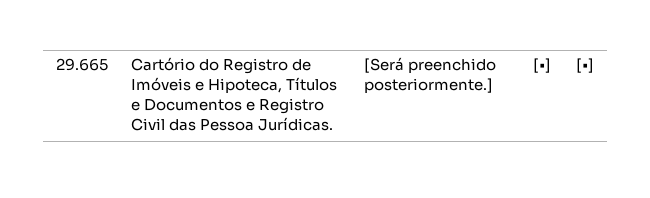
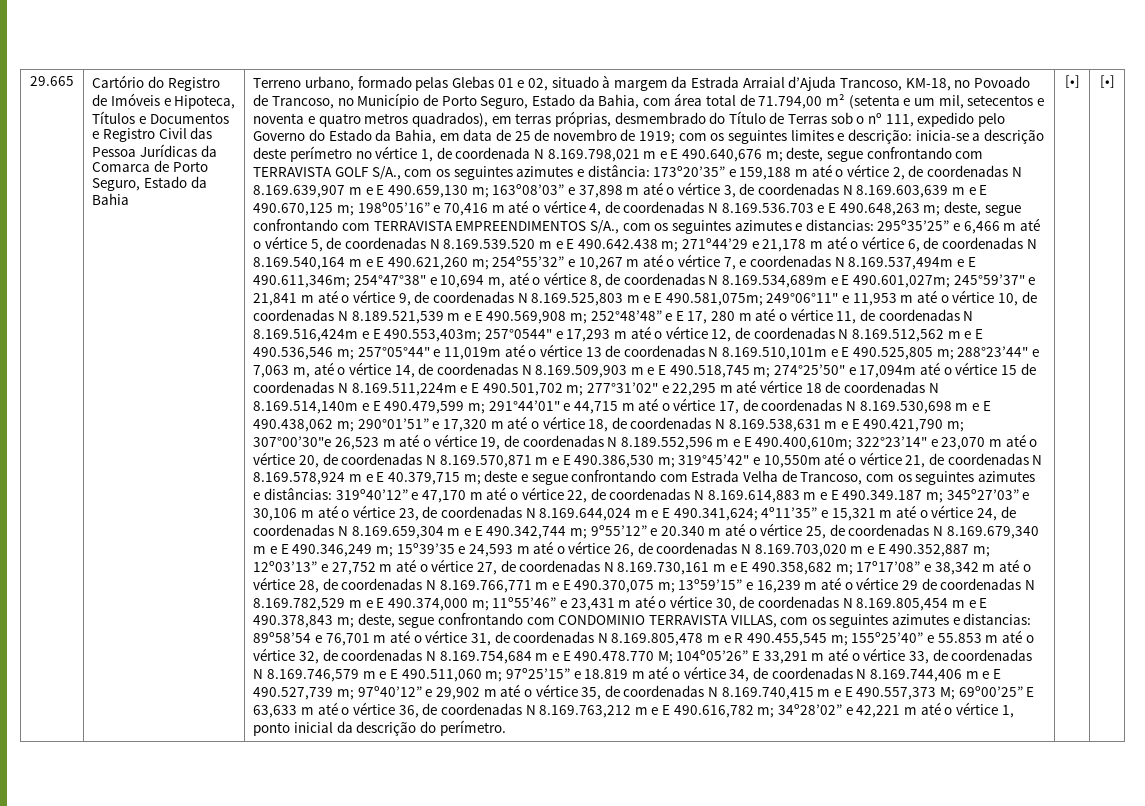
- Cartório do Registro de Imóveis e Hipoteca, Títulos e Documentos e Registro Civil das Pessoa Jurídicas. | [Será preenchido posteriormente.]
+ Cartório do Registro de Imóveis e Hipoteca, Títulos e Documentos e Registro Civil das Pessoa Jurídicas da Comarca de Porto Seguro, Estado da Bahia | Terreno urbano, formado pelas Glebas 01 e 02, situado à margem da Estrada Arraial d’Ajuda Trancoso, KM-18, no Povoado de Trancoso, no Município de Porto Seguro, Estado da Bahia, com área total de 71.794,00 m² (setenta e um mil, setecentos e noventa e quatro metros quadrados), em terras próprias, desmembrado do Título de Terras sob o nº 111, expedido pelo Governo do Estado da Bahia, em data de 25 de novembro de 1919; com os seguintes limites e descrição: inicia-se a descrição deste perímetro no vértice 1, de coordenada N 8.169.798,021 m e E 490.640,676 m; deste, segue confrontando com TERRAVISTA GOLF S/A., com os seguintes azimutes e distância: 173º20’35” e 159,188 m até o vértice 2, de coordenadas N 8.169.639,907 m e E 490.659,130 m; 163º08’03” e 37,898 m até o vértice 3, de coordenadas N 8.169.603,639 m e E 490.670,125 m; 198º05’16” e 70,416 m até o vértice 4, de coordenadas N 8.169.536.703 e E 490.648,263 m; deste, segue confrontando com TERRAVISTA EMPREENDIMENTOS S/A., com os seguintes azimutes e distancias: 295º35’25” e 6,466 m até o vértice 5, de coordenadas N 8.169.539.520 m e E 490.642.438 m; 271º44’29 e 21,178 m até o vértice 6, de coordenadas N 8.169.540,164 m e E 490.621,260 m; 254º55’32” e 10,267 m até o vértice 7, e coordenadas N 8.169.537,494m e E 490.611,346m; 254°47°38" e 10,694 m, até o vértice 8, de coordenadas N 8.169.534,689m e E 490.601,027m; 245°59’37" e 21,841 m até o vértice 9, de coordenadas N 8.169.525,803 m e E 490.581,075m; 249°06°11" e 11,953 m até o vértice 10, de coordenadas N 8.189.521,539 m e E 490.569,908 m; 252°48’48” e E 17, 280 m até o vértice 11, de coordenadas N 8.169.516,424m e E 490.553,403m; 257°0544" e 17,293 m até o vértice 12, de coordenadas N 8.169.512,562 m e E 490.536,546 m; 257°05°44" e 11,019m até o vértice 13 de coordenadas N 8.169.510,101m e E 490.525,805 m; 288°23’44" e 7,063 m, até o vértice 14, de coordenadas N 8.169.509,903 m e E 490.518,745 m; 274°25’50" e 17,094m até o vértice 15 de coordenadas N 8.169.511,224m e E 490.501,702 m; 277°31’02" e 22,295 m até vértice 18 de coordenadas N 8.169.514,140m e E 490.479,599 m; 291°44’01" e 44,715 m até o vértice 17, de coordenadas N 8.169.530,698 m e E 490.438,062 m; 290°01’51” e 17,320 m até o vértice 18, de coordenadas N 8.169.538,631 m e E 490.421,790 m; 307°00’30"e 26,523 m até o vértice 19, de coordenadas N 8.189.552,596 m e E 490.400,610m; 322°23’14" e 23,070 m até o vértice 20, de coordenadas N 8.169.570,871 m e E 490.386,530 m; 319°45’42" e 10,550m até o vértice 21, de coordenadas N 8.169.578,924 m e E 40.379,715 m; deste e segue confrontando com Estrada Velha de Trancoso, com os seguintes azimutes e distâncias: 319º40’12” e 47,170 m até o vértice 22, de coordenadas N 8.169.614,883 m e E 490.349.187 m; 345º27’03” e 30,106 m até o vértice 23, de coordenadas N 8.169.644,024 m e E 490.341,624; 4º11’35” e 15,321 m até o vértice 24, de coordenadas N 8.169.659,304 m e E 490.342,744 m; 9º55’12” e 20.340 m até o vértice 25, de coordenadas N 8.169.679,340 m e E 490.346,249 m; 15º39’35 e 24,593 m até o vértice 26, de coordenadas N 8.169.703,020 m e E 490.352,887 m; 12º03’13” e 27,752 m até o vértice 27, de coordenadas N 8.169.730,161 m e E 490.358,682 m; 17º17’08” e 38,342 m até o vértice 28, de coordenadas N 8.169.766,771 m e E 490.370,075 m; 13º59’15” e 16,239 m até o vértice 29 de coordenadas N 8.169.782,529 m e E 490.374,000 m; 11º55’46” e 23,431 m até o vértice 30, de coordenadas N 8.169.805,454 m e E 490.378,843 m; deste, segue confrontando com CONDOMINIO TERRAVISTA VILLAS, com os seguintes azimutes e distancias: 89º58’54 e 76,701 m até o vértice 31, de coordenadas N 8.169.805,478 m e R 490.455,545 m; 155º25’40” e 55.853 m até o vértice 32, de coordenadas N 8.169.754,684 m e E 490.478.770 M; 104º05’26” E 33,291 m até o vértice 33, de coordenadas N 8.169.746,579 m e E 490.511,060 m; 97º25’15” e 18.819 m até o vértice 34, de coordenadas N 8.169.744,406 m e E 490.527,739 m; 97º40’12” e 29,902 m até o vértice 35, de coordenadas N 8.169.740,415 m e E 490.557,373 M; 69º00’25” E 63,633 m até o vértice 36, de coordenadas N 8.169.763,212 m e E 490.616,782 m; 34º28’02” e 42,221 m até o vértice 1, ponto inicial da descrição do perímetro.

